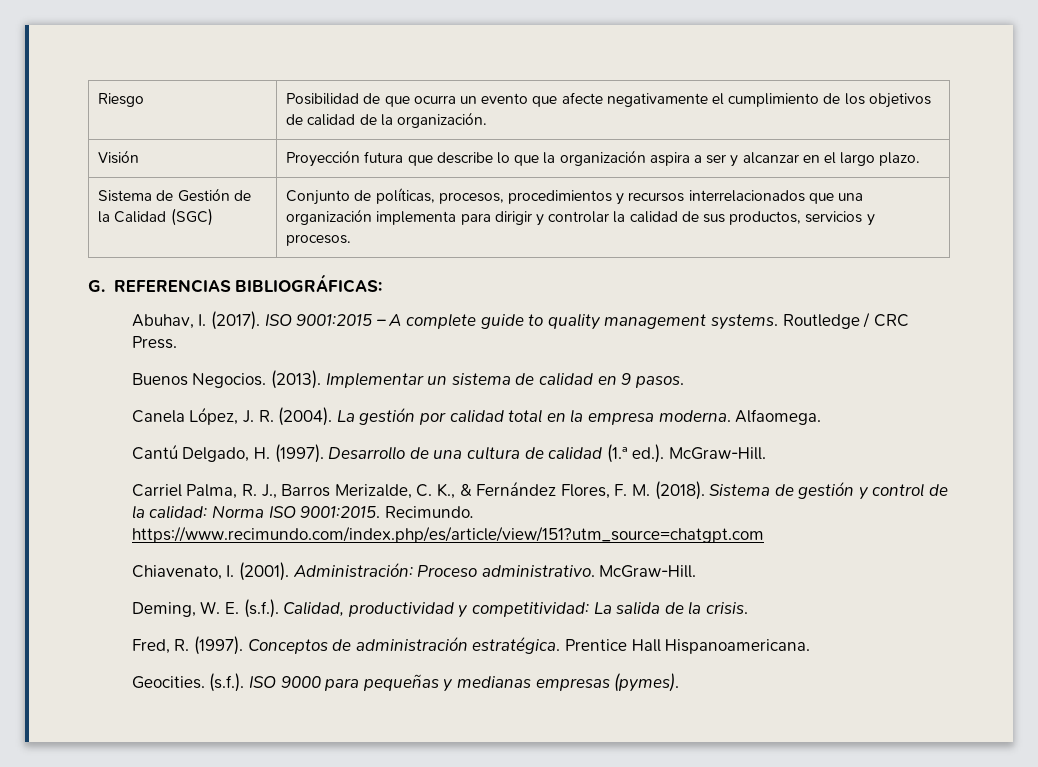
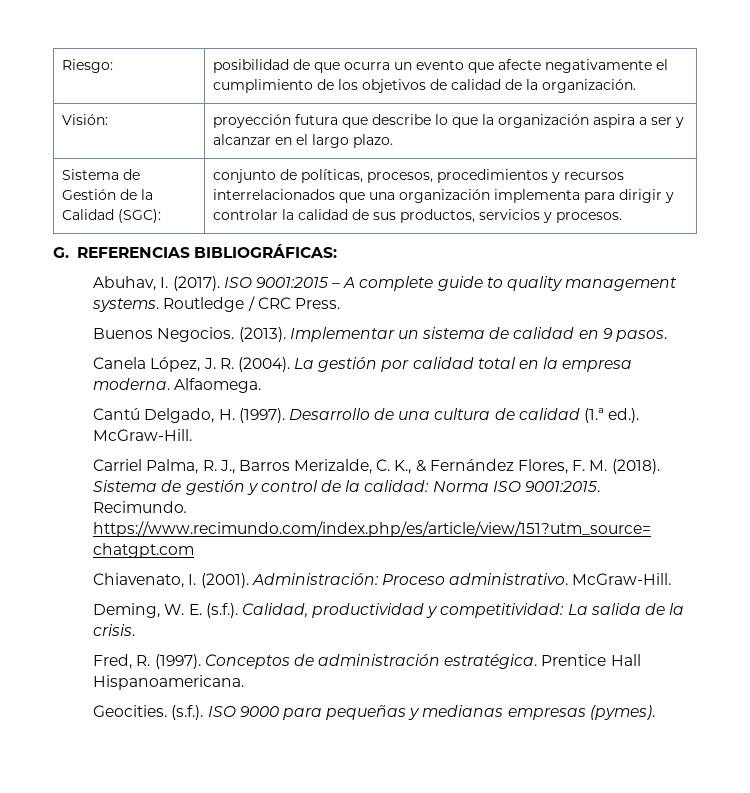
- Riesgo | Posibilidad de que ocurra un evento que afecte negativamente el cumplimiento de los objetivos de calidad de la organización.
+ Riesgo: | posibilidad de que ocurra un evento que afecte negativamente el cumplimiento de los objetivos de calidad de la organización.
- Visión | Proyección futura que describe lo que la organización aspira a ser y alcanzar en el largo plazo.
+ Visión: | proyección futura que describe lo que la organización aspira a ser y alcanzar en el largo plazo.
- Sistema de Gestión de la Calidad (SGC) | Conjunto de políticas, procesos, procedimientos y recursos interrelacionados que una organización implementa para dirigir y controlar la calidad de sus productos, servicios y procesos.
+ Sistema de Gestión de la Calidad (SGC): | conjunto de políticas, procesos, procedimientos y recursos interrelacionados que una organización implementa para dirigir y controlar la calidad de sus productos, servicios y procesos.

